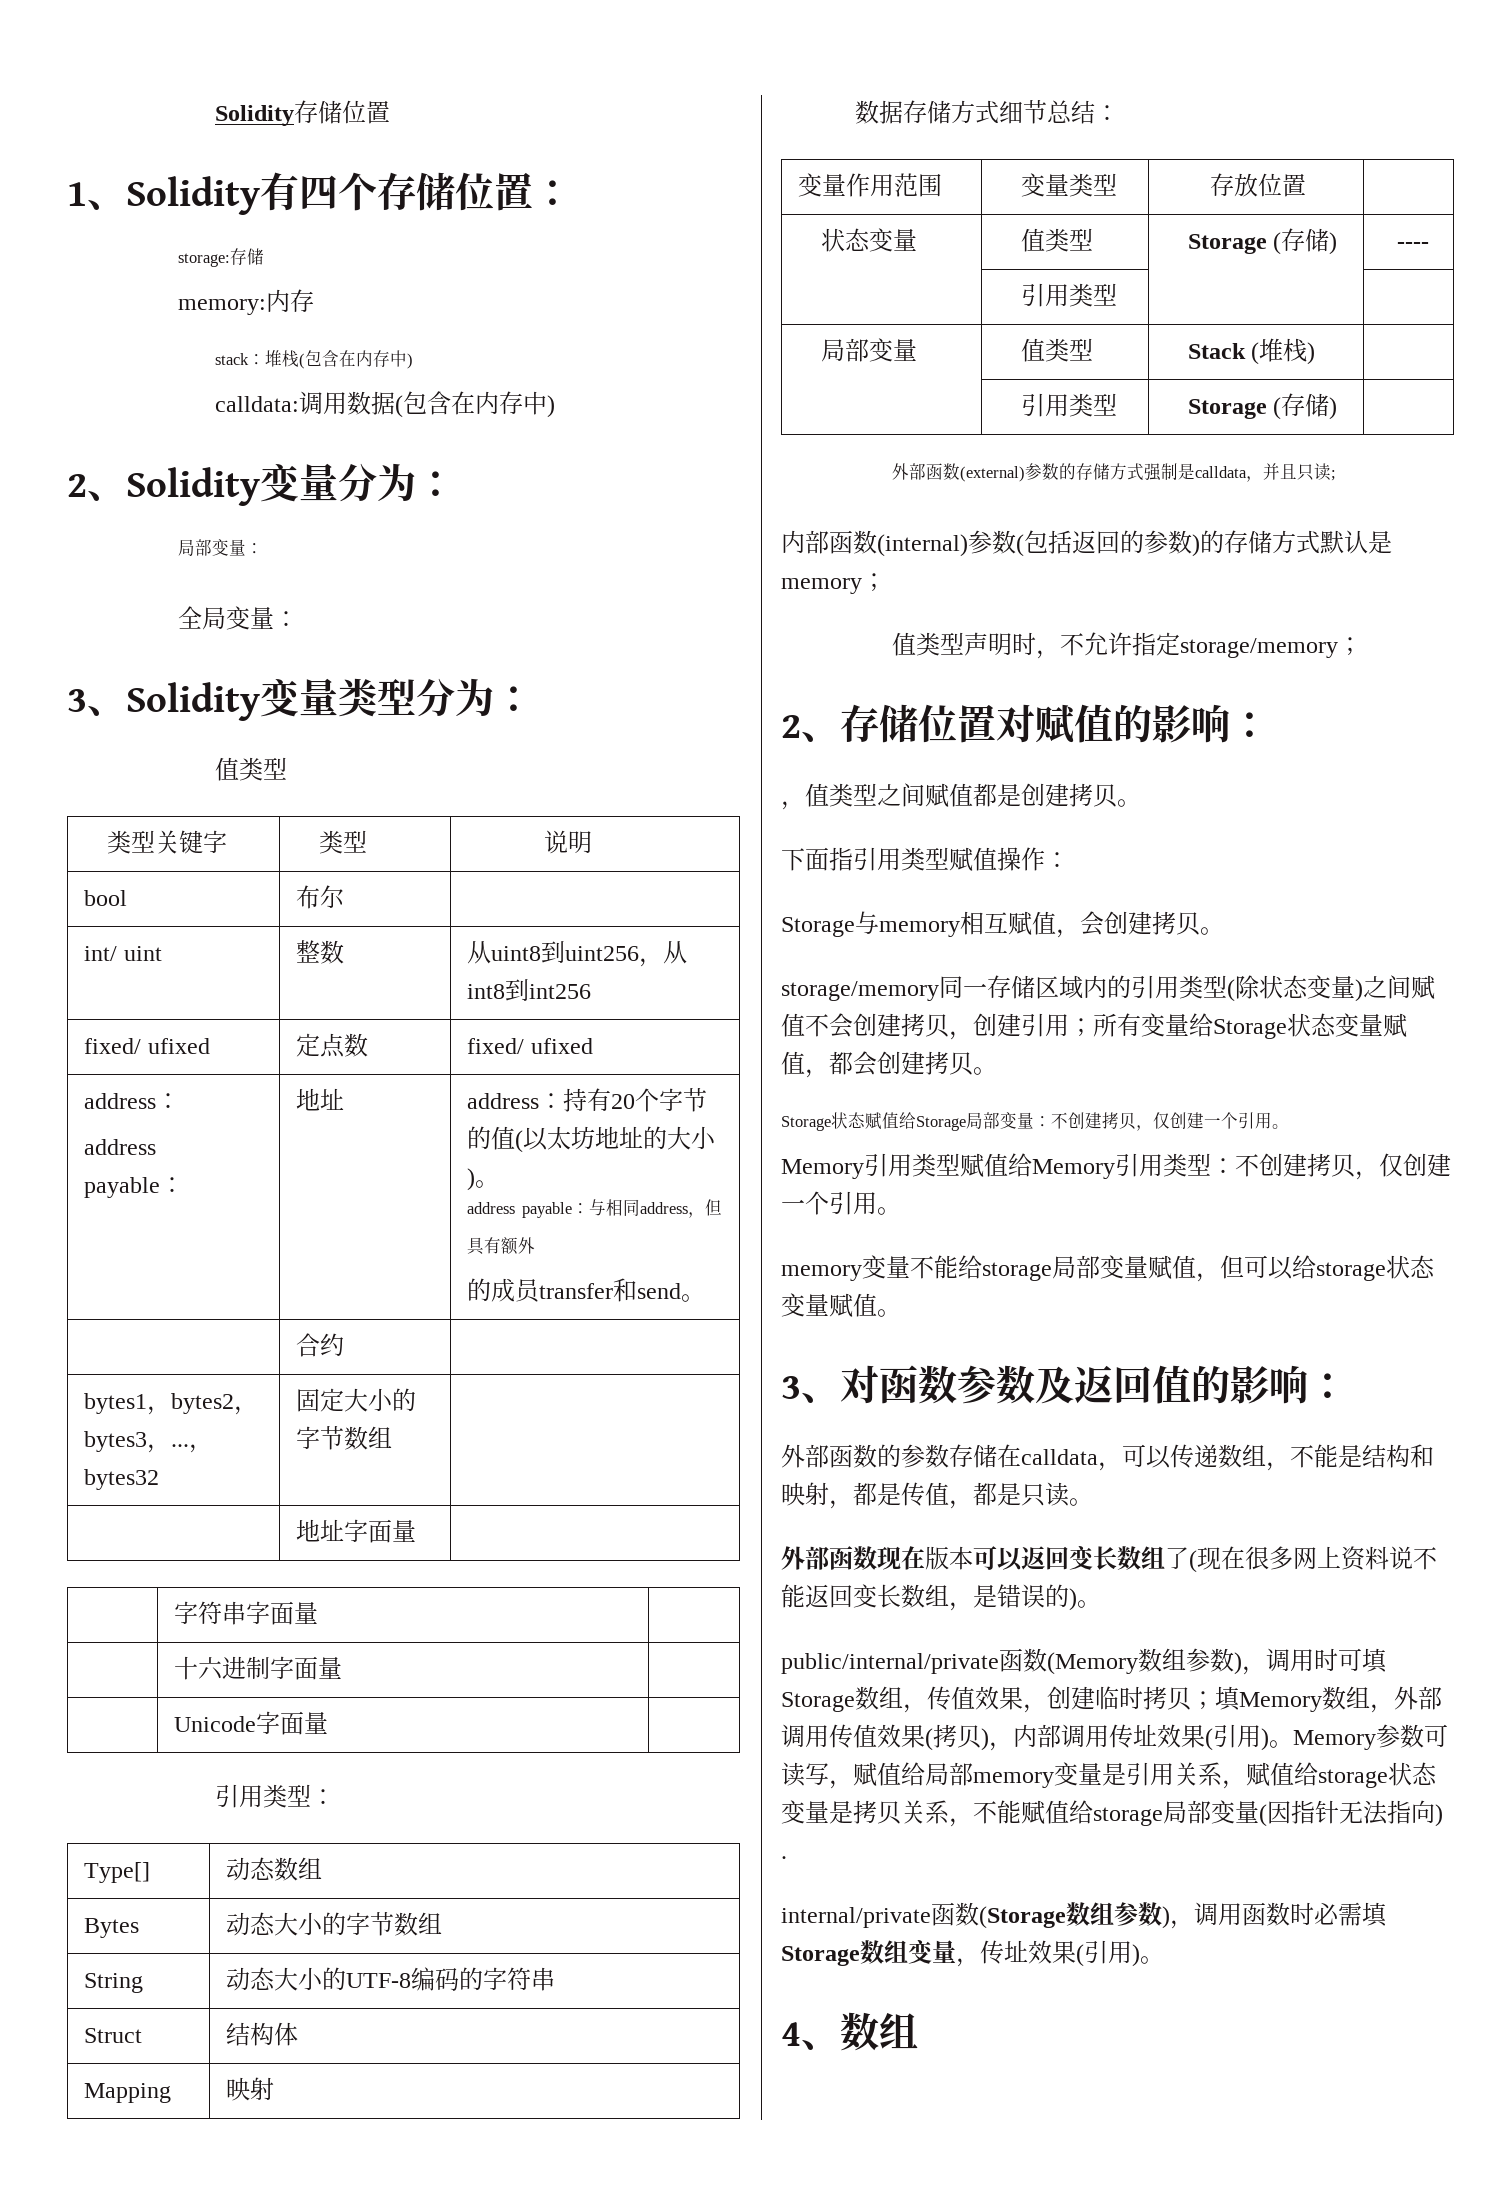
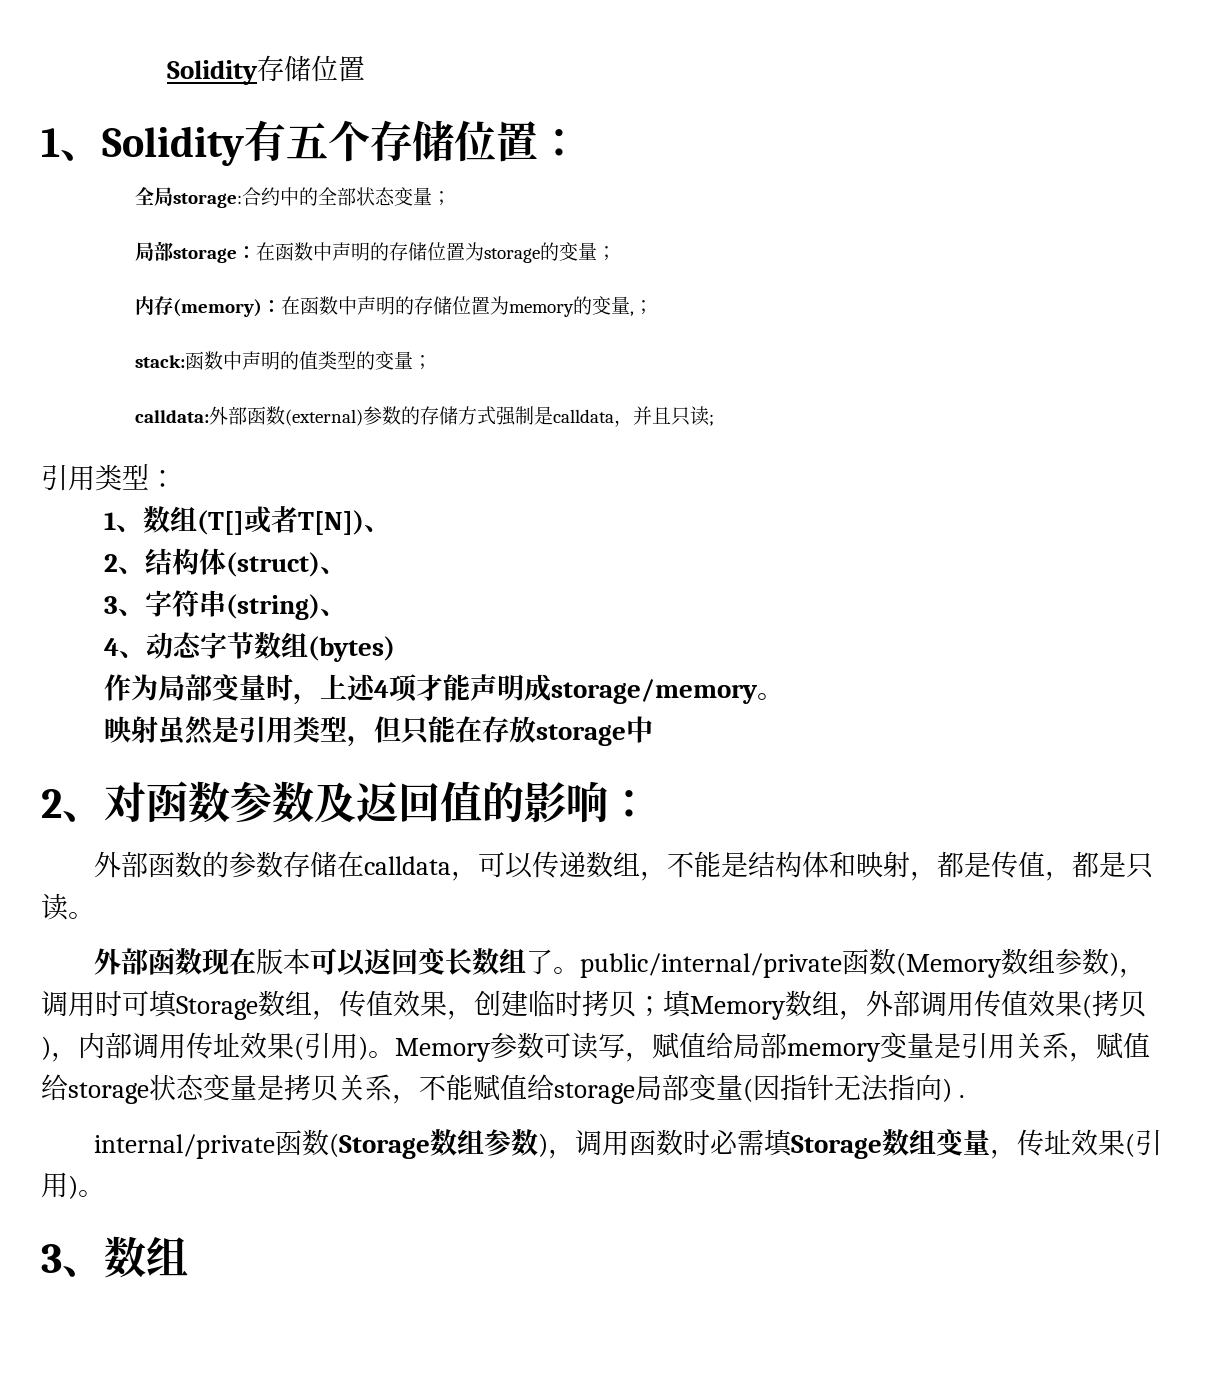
- 1、Solidity有四个存储位置：
+ 1、Solidity有五个存储位置：
- storage:存储
- memory:内存
- stack：堆栈(包含在内存中)
- calldata:调用数据(包含在内存中)
- 2、Solidity变量分为：
- 局部变量：
- 全局变量：
- 3、Solidity变量类型分为：
- 值类型
- 类型关键字 | 类型 | 说明
- bool | 布尔 |
- int/ uint | 整数 | 从uint8到uint256，从int8到int256
- fixed/ ufixed | 定点数 | fixed/ ufixed
- address：
- address payable： | 地址 | address：持有20个字节的值(以太坊地址的大小)。
- address payable：与相同address，但具有额外
- 的成员transfer和send。
- | 合约 |
- bytes1，bytes2，bytes3，...，bytes32 | 固定大小的字节数组 |
- | 地址字面量 |
- | 字符串字面量 |
- | 十六进制字面量 |
- | Unicode字面量 |
- 引用类型：
- Type[] | 动态数组
- Bytes | 动态大小的字节数组
- String | 动态大小的UTF-8编码的字符串
- Struct | 结构体
- Mapping | 映射
- 数据存储方式细节总结：
- 变量作用范围 | 变量类型 | 存放位置 |
- 状态变量 | 值类型 | Storage (存储) | ----
- | 引用类型 | |
- 局部变量 | 值类型 | Stack (堆栈) |
- | 引用类型 | Storage (存储) |
- 外部函数(external)参数的存储方式强制是calldata，并且只读;
+ 全局storage:合约中的全部状态变量；
+ 局部storage：在函数中声明的存储位置为storage的变量；
+ 内存(memory)：在函数中声明的存储位置为memory的变量,；
+ stack:函数中声明的值类型的变量；
+ calldata:外部函数(external)参数的存储方式强制是calldata，并且只读;
- 内部函数(internal)参数(包括返回的参数)的存储方式默认是memory；
- 值类型声明时，不允许指定storage/memory；
- 2、存储位置对赋值的影响：
- ，值类型之间赋值都是创建拷贝。
- 下面指引用类型赋值操作：
- Storage与memory相互赋值，会创建拷贝。
- storage/memory同一存储区域内的引用类型(除状态变量)之间赋值不会创建拷贝，创建引用；所有变量给Storage状态变量赋值，都会创建拷贝。
- Storage状态赋值给Storage局部变量：不创建拷贝，仅创建一个引用。
- Memory引用类型赋值给Memory引用类型：不创建拷贝，仅创建一个引用。
- memory变量不能给storage局部变量赋值，但可以给storage状态变量赋值。
- 3、对函数参数及返回值的影响：
+ 引用类型：
+ 1、数组(T[]或者T[N])、
+ 2、结构体(struct)、
+ 3、字符串(string)、
+ 4、动态字节数组(bytes)
+ 作为局部变量时，上述4项才能声明成storage/memory。
+ 映射虽然是引用类型，但只能在存放storage中
+ 2、对函数参数及返回值的影响：
- 外部函数的参数存储在calldata，可以传递数组，不能是结构和映射，都是传值，都是只读。
+ 外部函数的参数存储在calldata，可以传递数组，不能是结构体和映射，都是传值，都是只读。
- 外部函数现在版本可以返回变长数组了(现在很多网上资料说不能返回变长数组，是错误的)。
- public/internal/private函数(Memory数组参数)，调用时可填Storage数组，传值效果，创建临时拷贝；填Memory数组，外部调用传值效果(拷贝)，内部调用传址效果(引用)。
+ 外部函数现在版本可以返回变长数组了。public/internal/private函数(Memory数组参数)，调用时可填Storage数组，传值效果，创建临时拷贝；填Memory数组，外部调用传值效果(拷贝)，内部调用传址效果(引用)。
- 4、数组
+ 3、数组

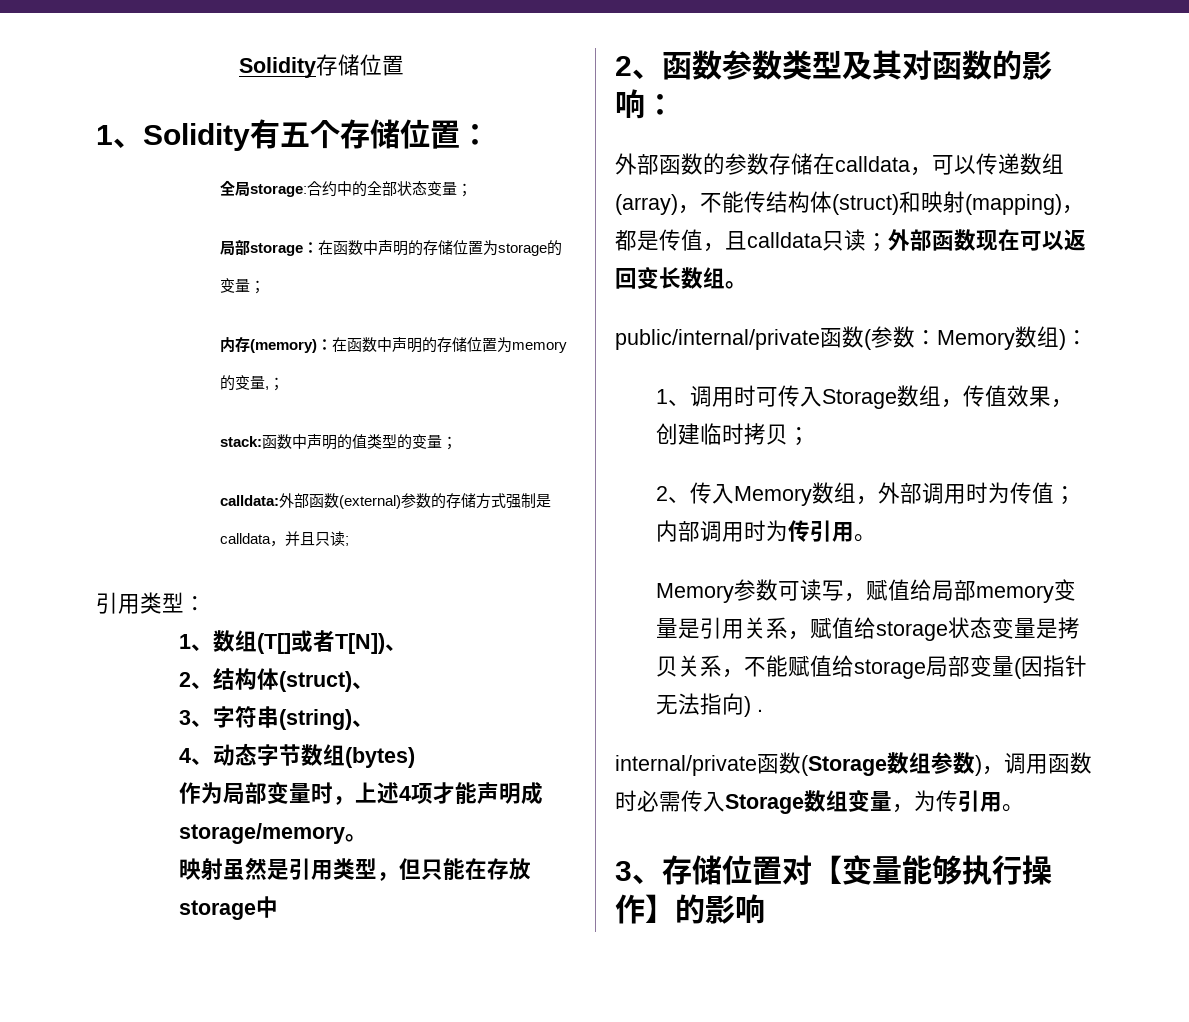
- 2、对函数参数及返回值的影响：
+ 2、函数参数类型及其对函数的影响：
- 外部函数的参数存储在calldata，可以传递数组，不能是结构体和映射，都是传值，都是只读。
- 外部函数现在版本可以返回变长数组了。public/internal/private函数(Memory数组参数)，调用时可填Storage数组，传值效果，创建临时拷贝；填Memory数组，外部调用传值效果(拷贝)，内部调用传址效果(引用)。Memory参数可读写，赋值给局部memory变量是引用关系，赋值给storage状态变量是拷贝关系，不能赋值给storage局部变量(因指针无法指向) .
+ 外部函数的参数存储在calldata，可以传递数组(array)，不能传结构体(struct)和映射(mapping)，都是传值，且calldata只读；外部函数现在可以返回变长数组。
+ public/internal/private函数(参数：Memory数组)：
+ 1、调用时可传入Storage数组，传值效果，创建临时拷贝；
+ 2、传入Memory数组，外部调用时为传值；内部调用时为传引用。
+ Memory参数可读写，赋值给局部memory变量是引用关系，赋值给storage状态变量是拷贝关系，不能赋值给storage局部变量(因指针无法指向) .
- internal/private函数(Storage数组参数)，调用函数时必需填Storage数组变量，传址效果(引用)。
- 3、数组
+ internal/private函数(Storage数组参数)，调用函数时必需传入Storage数组变量，为传引用。
+ 3、存储位置对【变量能够执行操作】的影响

